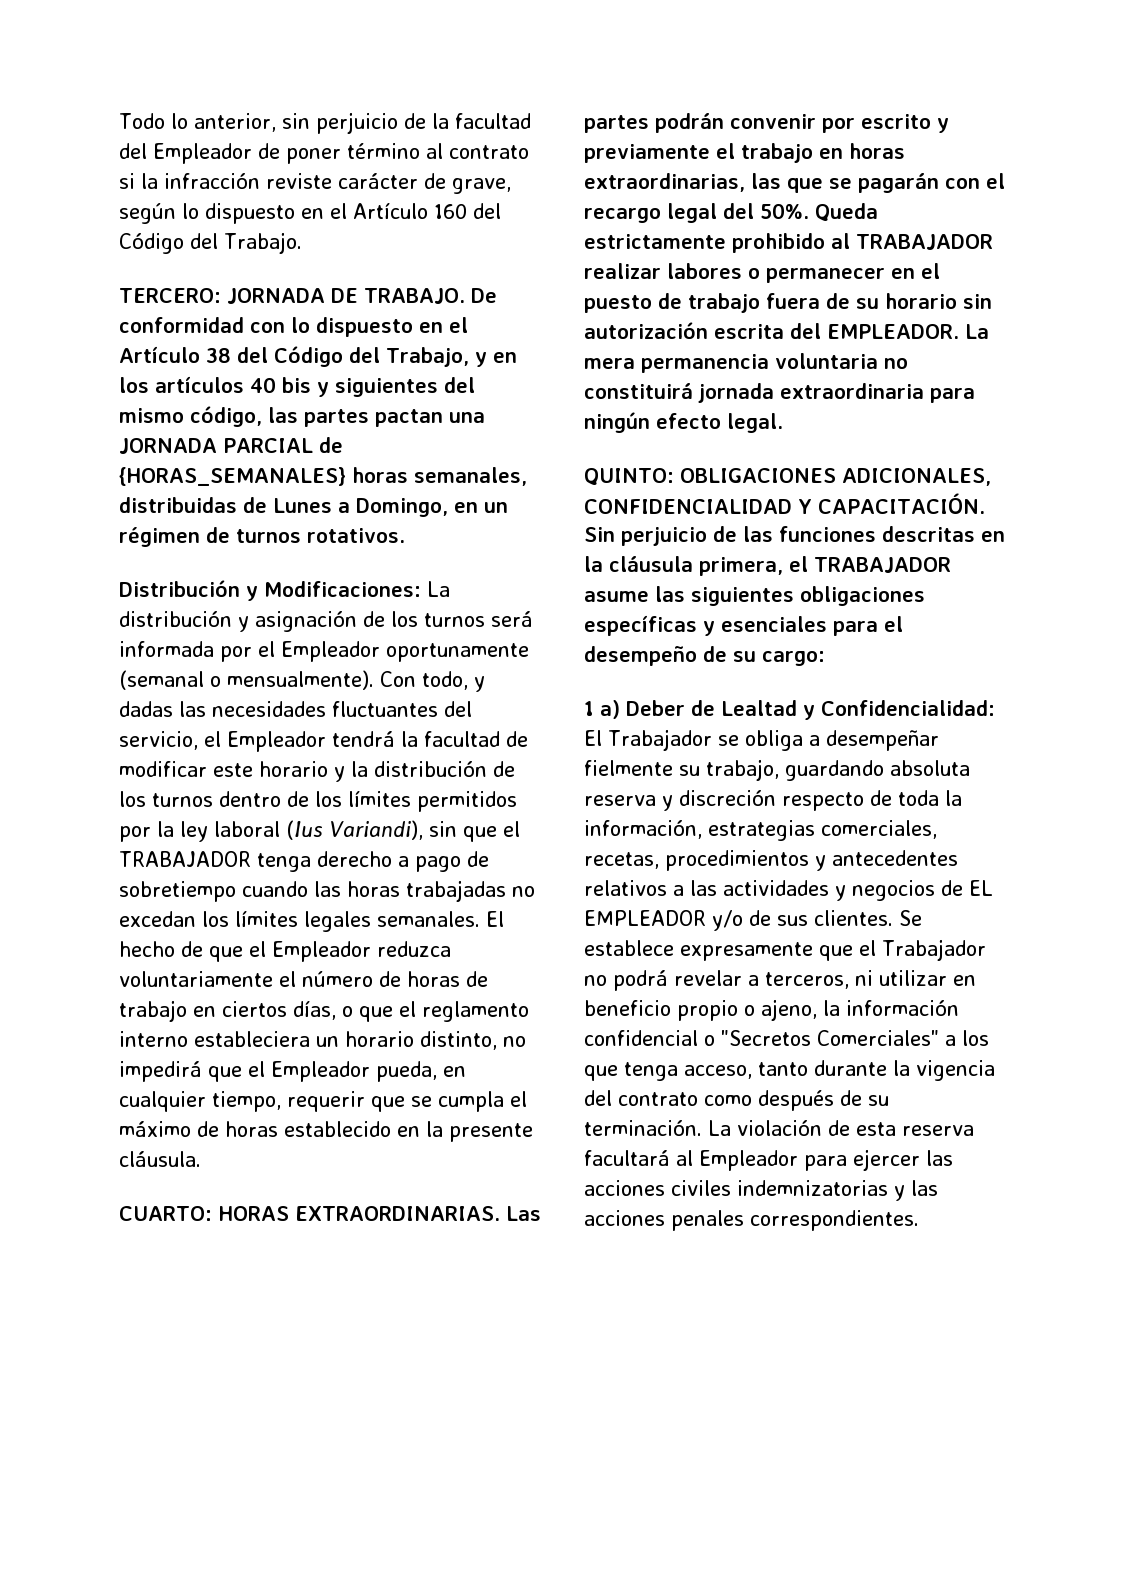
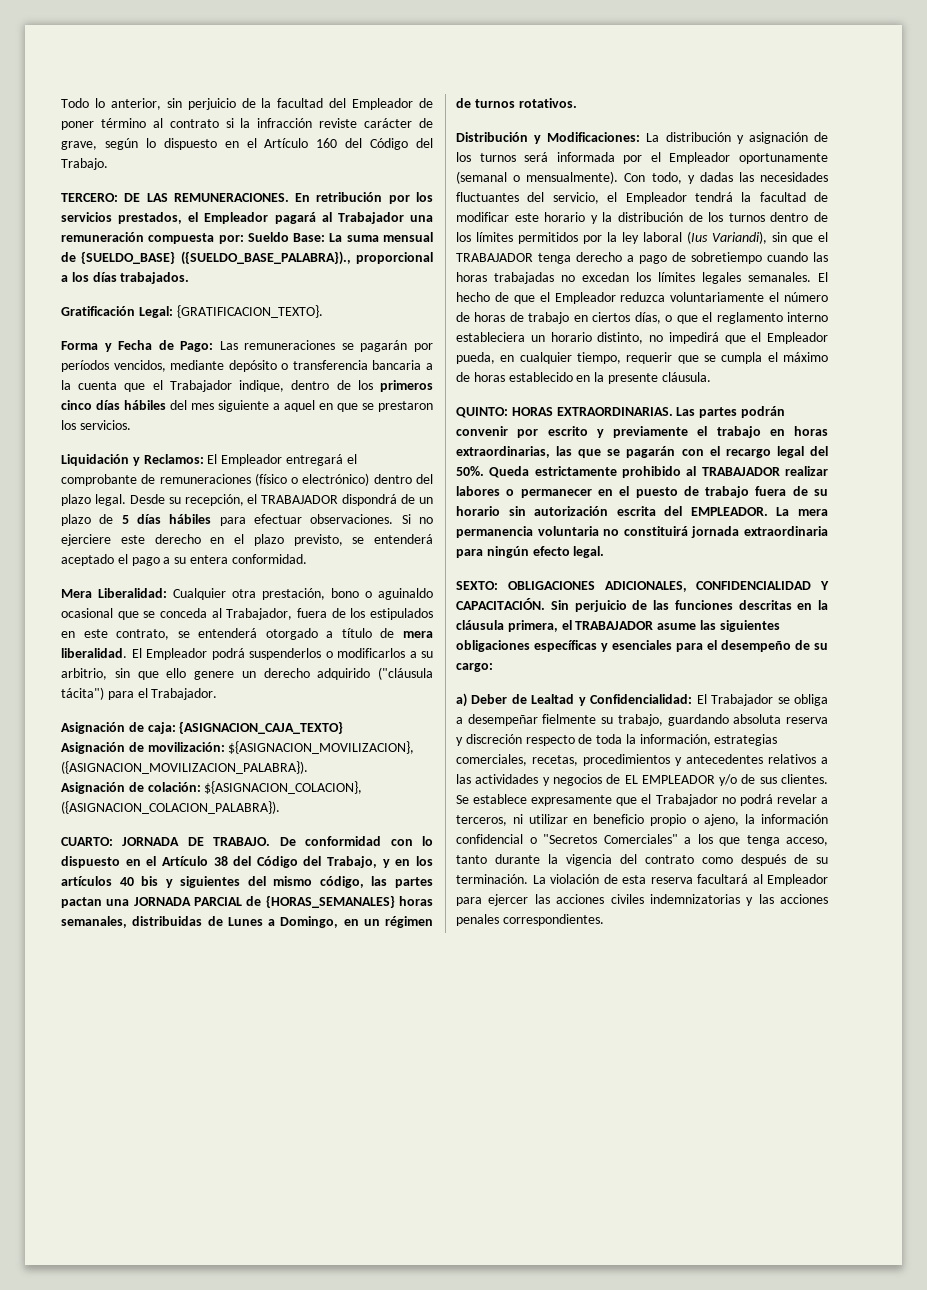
- TERCERO: JORNADA DE TRABAJO.
+ TERCERO: DE LAS REMUNERACIONES. En retribución por los servicios prestados, el Empleador pagará al Trabajador una remuneración compuesta por: Sueldo Base: La suma mensual de {SUELDO_BASE} ({SUELDO_BASE_PALABRA})., proporcional a los días trabajados.
+ Gratificación Legal: {GRATIFICACION_TEXTO}.
+ Forma y Fecha de Pago: Las remuneraciones se pagarán por períodos vencidos, mediante depósito o transferencia bancaria a la cuenta que el Trabajador indique, dentro de los primeros cinco días hábiles del mes siguiente a aquel en que se prestaron los servicios.
+ Liquidación y Reclamos: El Empleador entregará el comprobante de remuneraciones (físico o electrónico) dentro del plazo legal. Desde su recepción, el TRABAJADOR dispondrá de un plazo de 5 días hábiles para efectuar observaciones. Si no ejerciere este derecho en el plazo previsto, se entenderá aceptado el pago a su entera conformidad.
+ Mera Liberalidad: Cualquier otra prestación, bono o aguinaldo ocasional que se conceda al Trabajador, fuera de los estipulados en este contrato, se entenderá otorgado a título de mera liberalidad. El Empleador podrá suspenderlos o modificarlos a su arbitrio, sin que ello genere un derecho adquirido ("cláusula tácita") para el Trabajador.
+ Asignación de caja: {ASIGNACION_CAJA_TEXTO}
+ Asignación de movilización: ${ASIGNACION_MOVILIZACION}, ({ASIGNACION_MOVILIZACION_PALABRA}).
+ Asignación de colación: ${ASIGNACION_COLACION}, ({ASIGNACION_COLACION_PALABRA}).
+ CUARTO: JORNADA DE TRABAJO.
- CUARTO: HORAS EXTRAORDINARIAS.
+ QUINTO: HORAS EXTRAORDINARIAS.
- QUINTO: OBLIGACIONES ADICIONALES, CONFIDENCIALIDAD Y CAPACITACIÓN.
+ SEXTO: OBLIGACIONES ADICIONALES, CONFIDENCIALIDAD Y CAPACITACIÓN.
- 1 a) Deber de Lealtad y Confidencialidad: El Trabajador se obliga a desempeñar fielmente su trabajo, guardando absoluta reserva y discreción respecto de toda la información, estrategias comerciales, recetas, procedimientos y antecedentes relativos a las actividades y negocios de EL EMPLEADOR y/o de sus clientes.
+ a) Deber de Lealtad y Confidencialidad: El Trabajador se obliga a desempeñar fielmente su trabajo, guardando absoluta reserva y discreción respecto de toda la información, estrategias comerciales, recetas, procedimientos y antecedentes relativos a las actividades y negocios de EL EMPLEADOR y/o de sus clientes.

